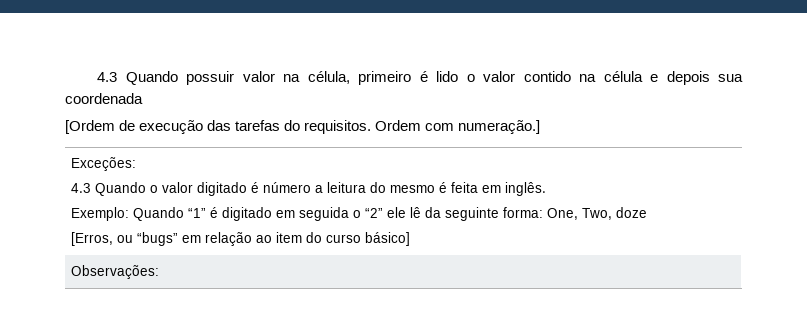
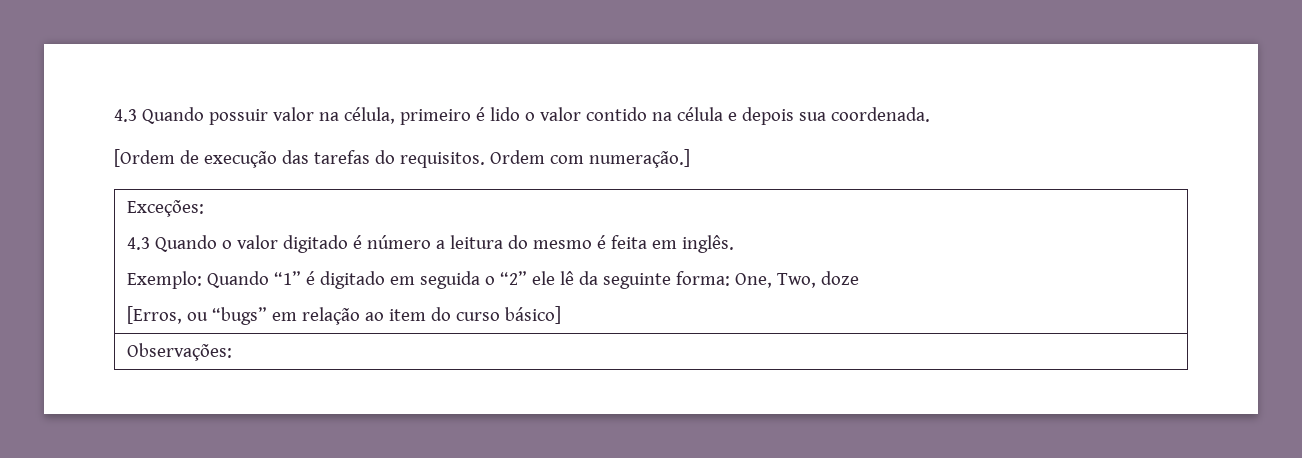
- 4.3 Quando possuir valor na célula, primeiro é lido o valor contido na célula e depois sua coordenada
+ 4.3 Quando possuir valor na célula, primeiro é lido o valor contido na célula e depois sua coordenada.

